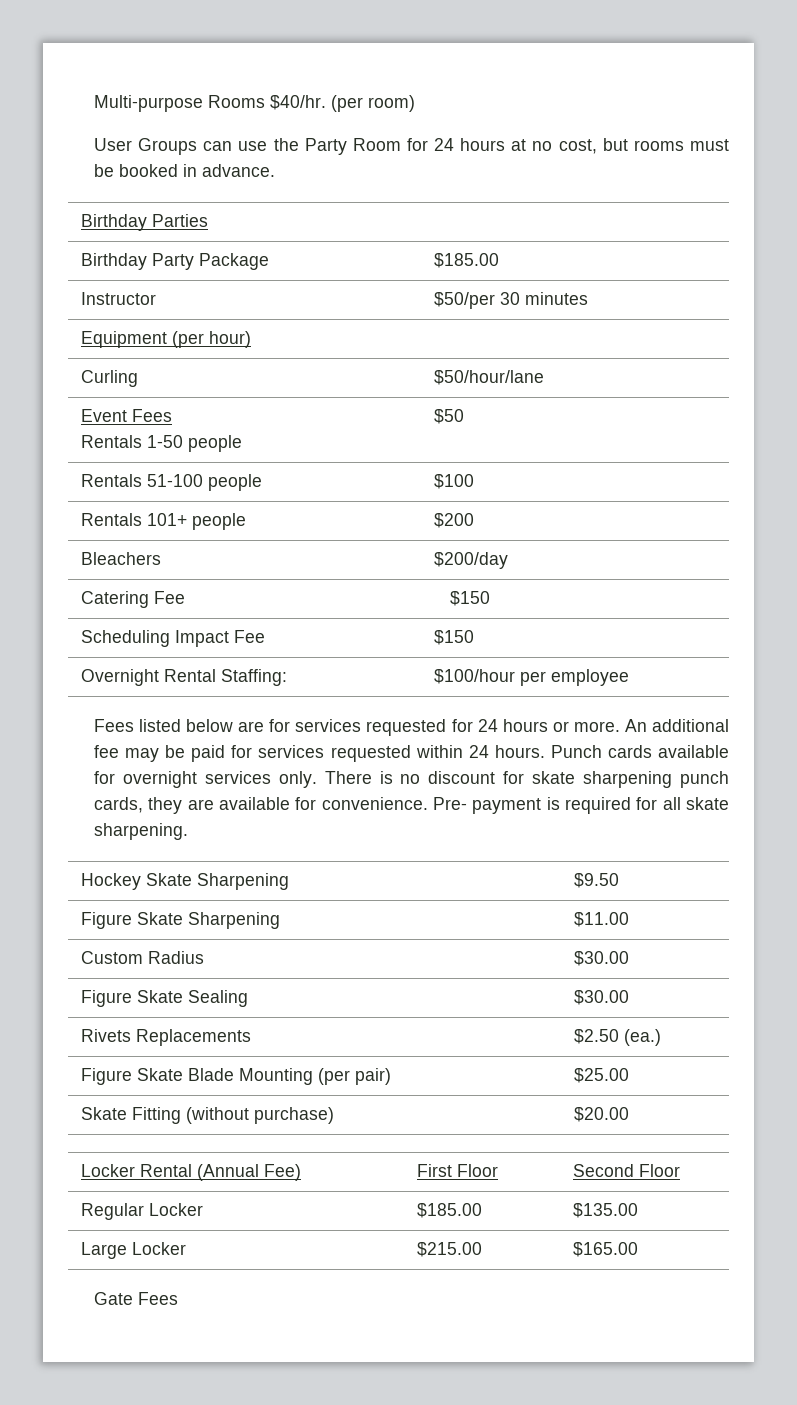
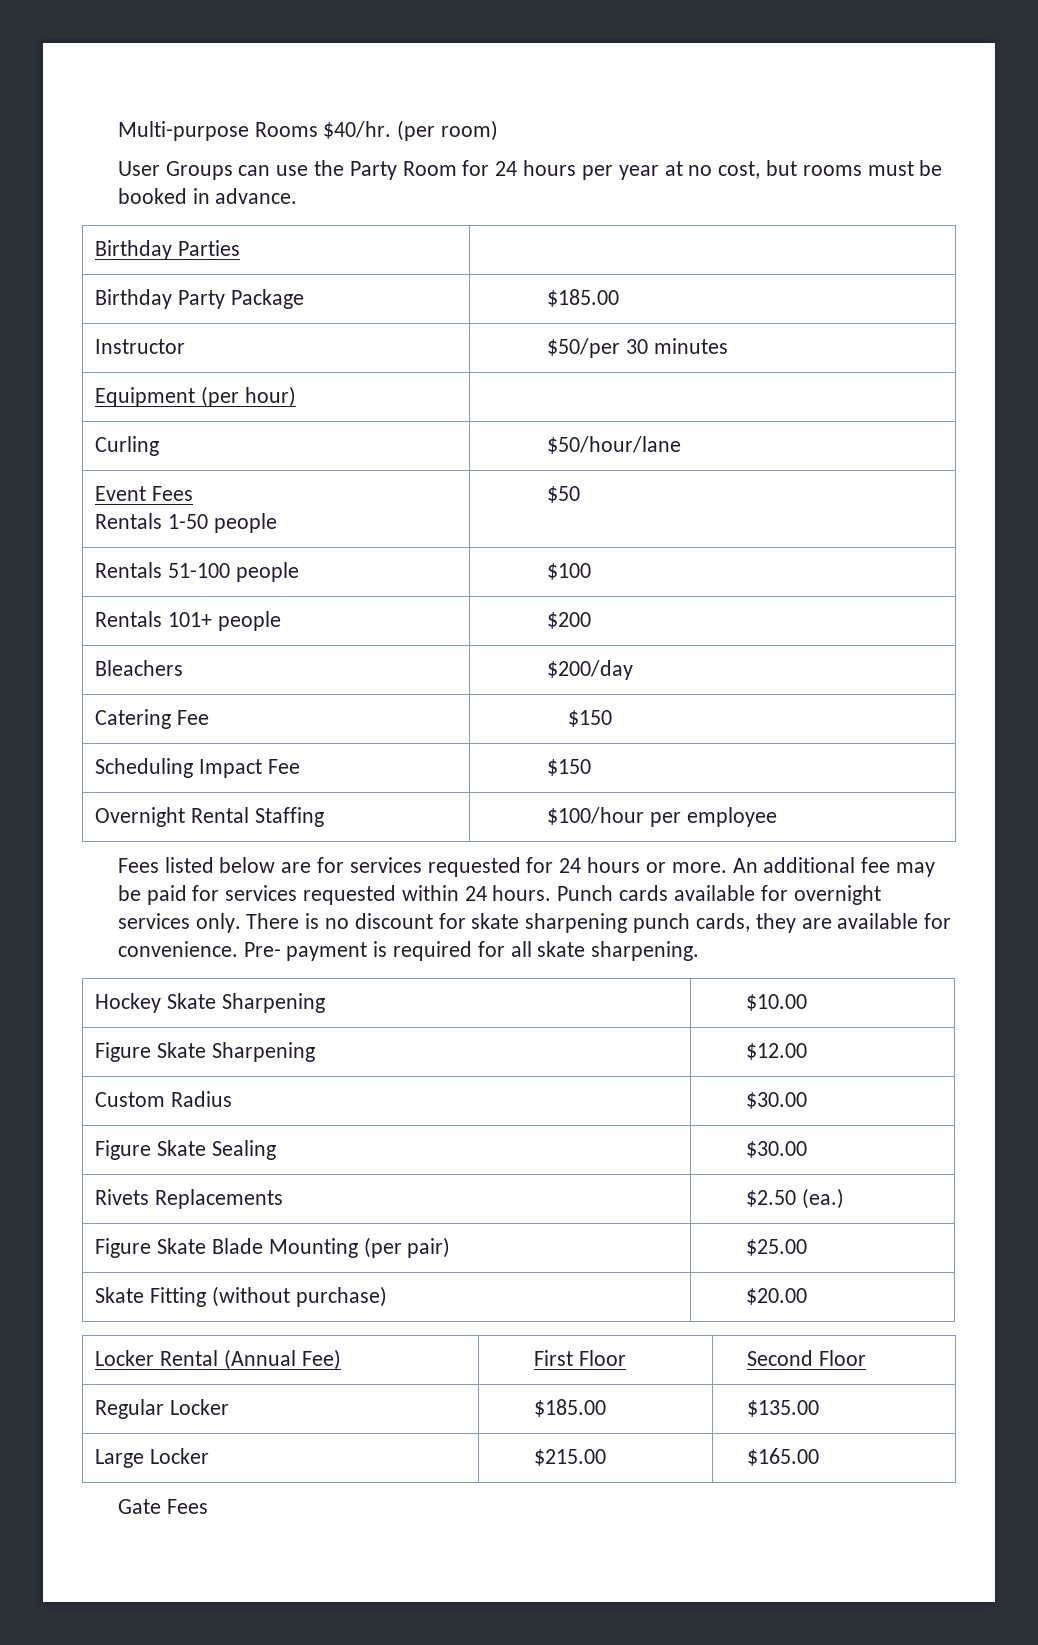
- User Groups can use the Party Room for 24 hours at no cost, but rooms must be booked in advance.
+ User Groups can use the Party Room for 24 hours per year at no cost, but rooms must be booked in advance.
- Overnight Rental Staffing: | $100/hour per employee
+ Overnight Rental Staffing | $100/hour per employee
- Hockey Skate Sharpening | $9.50
+ Hockey Skate Sharpening | $10.00
- Figure Skate Sharpening | $11.00
+ Figure Skate Sharpening | $12.00

